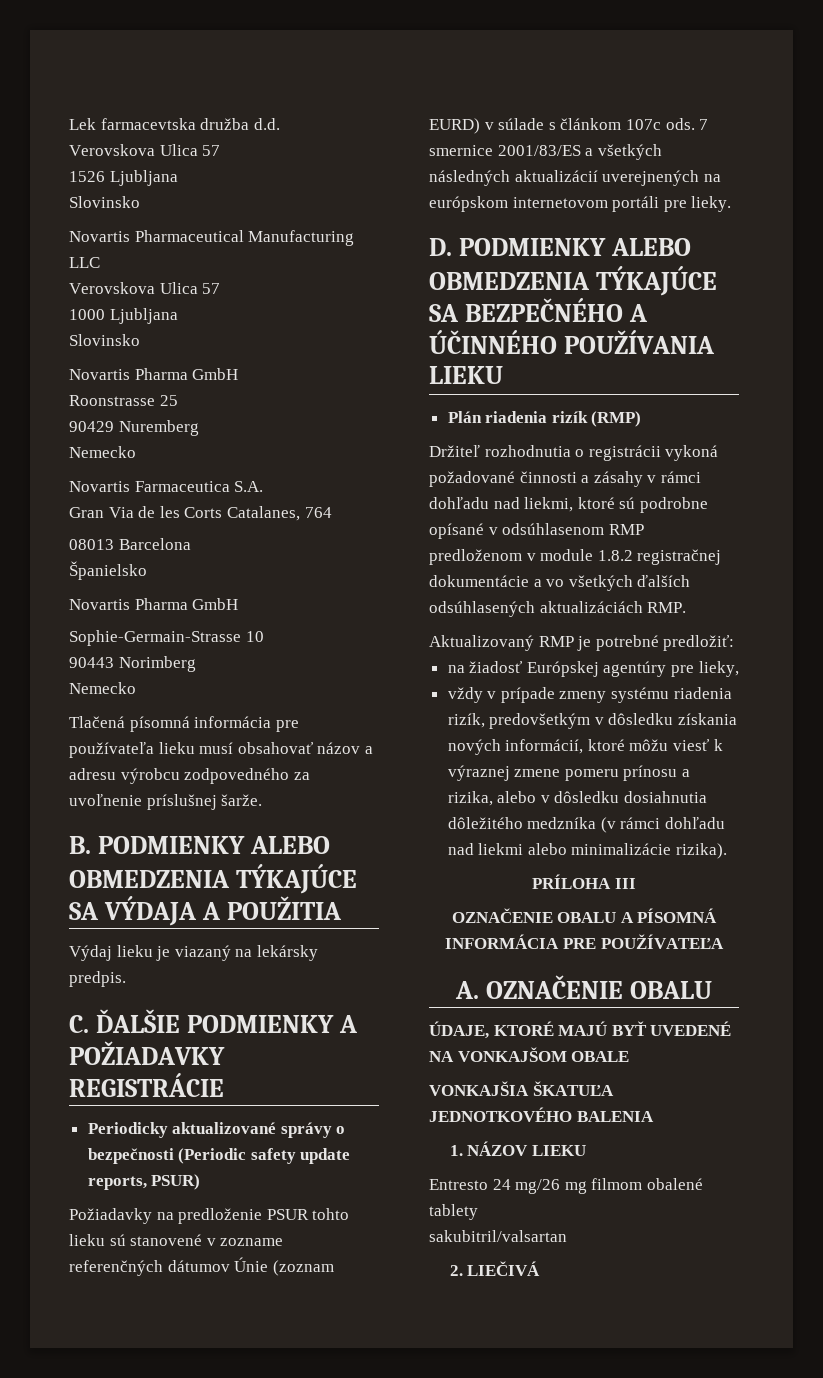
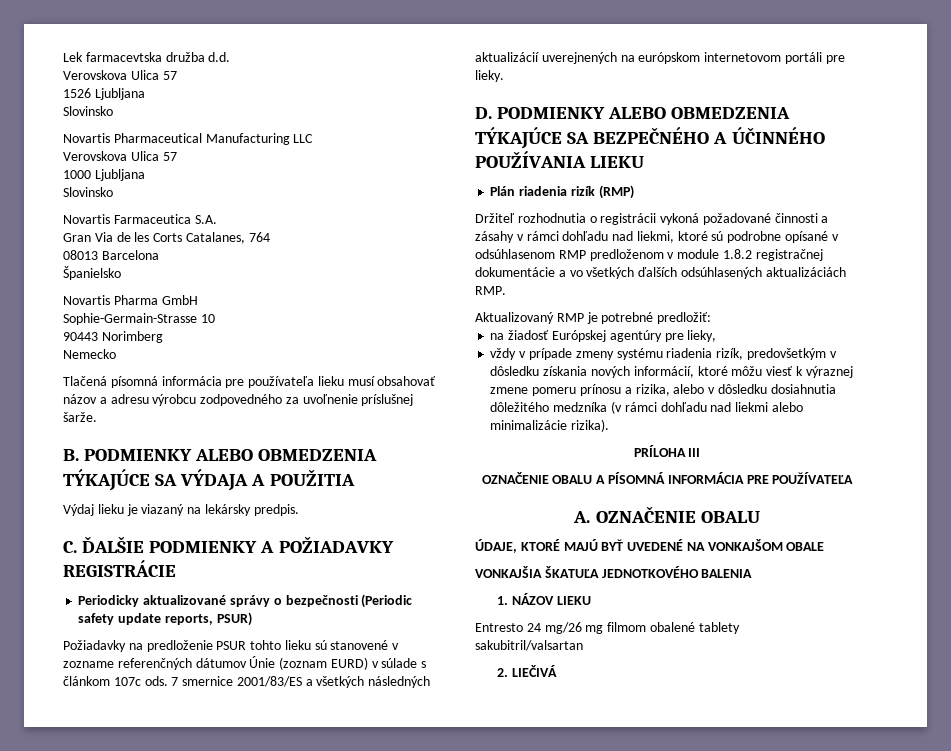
  1000 Ljubljana
  Slovinsko
- Novartis Pharma GmbH
- Roonstrasse 25
- 90429 Nuremberg
- Nemecko

